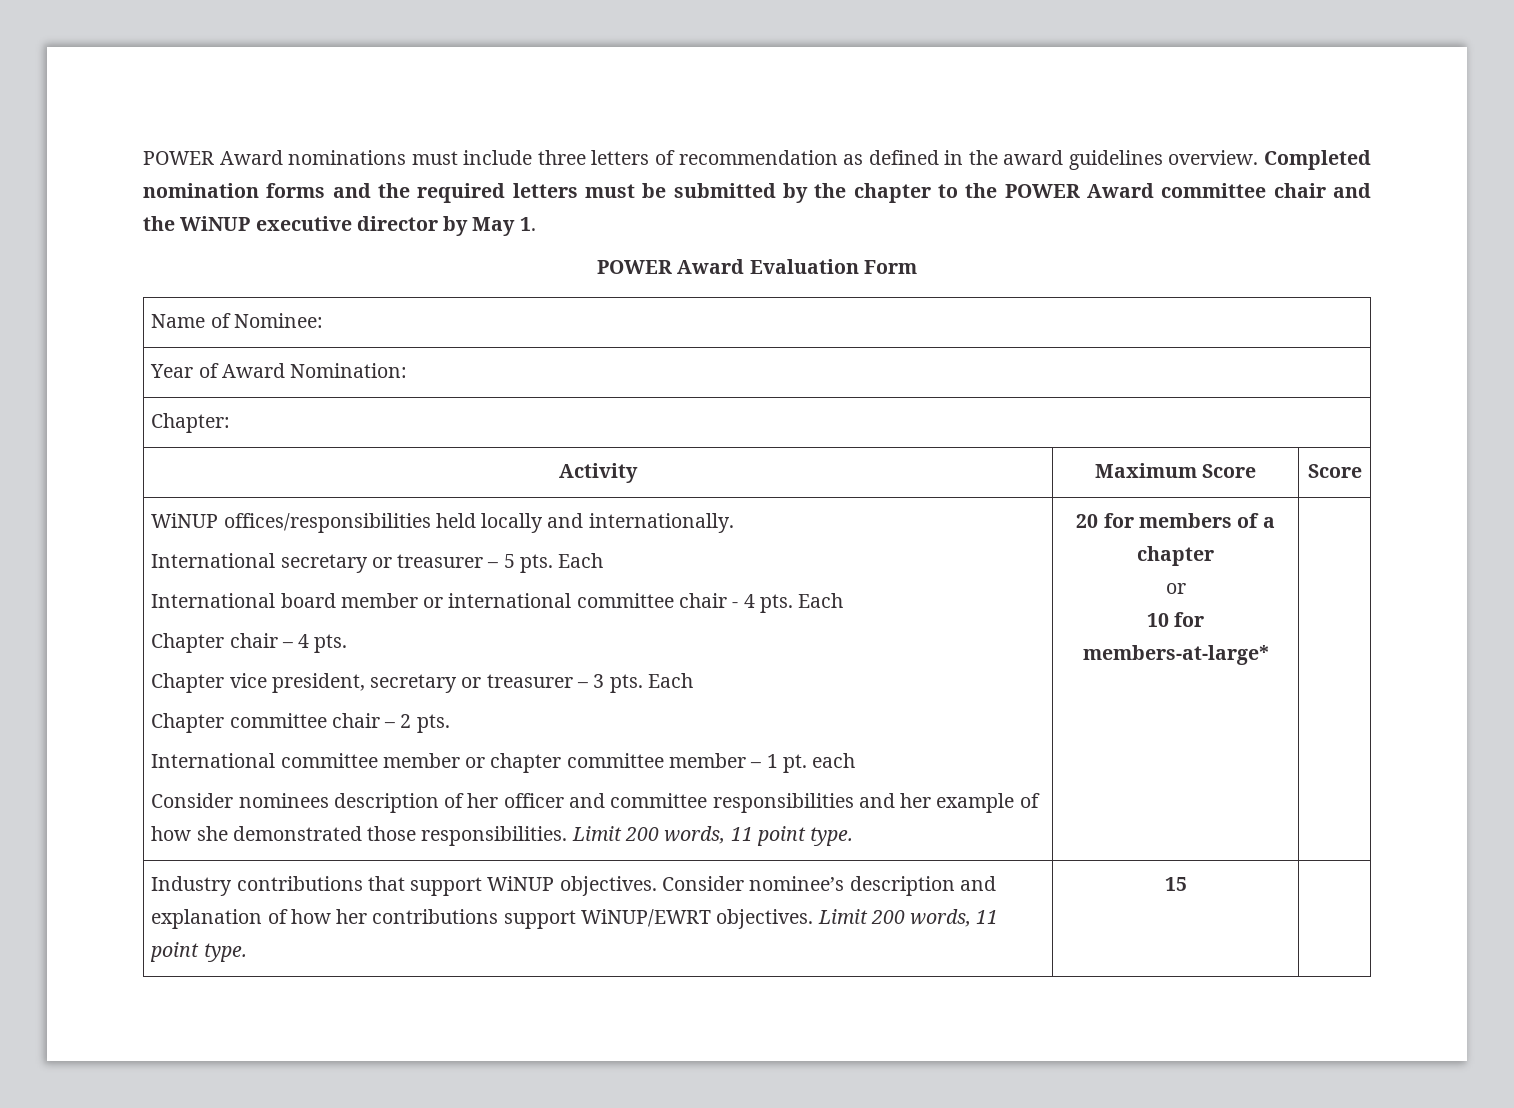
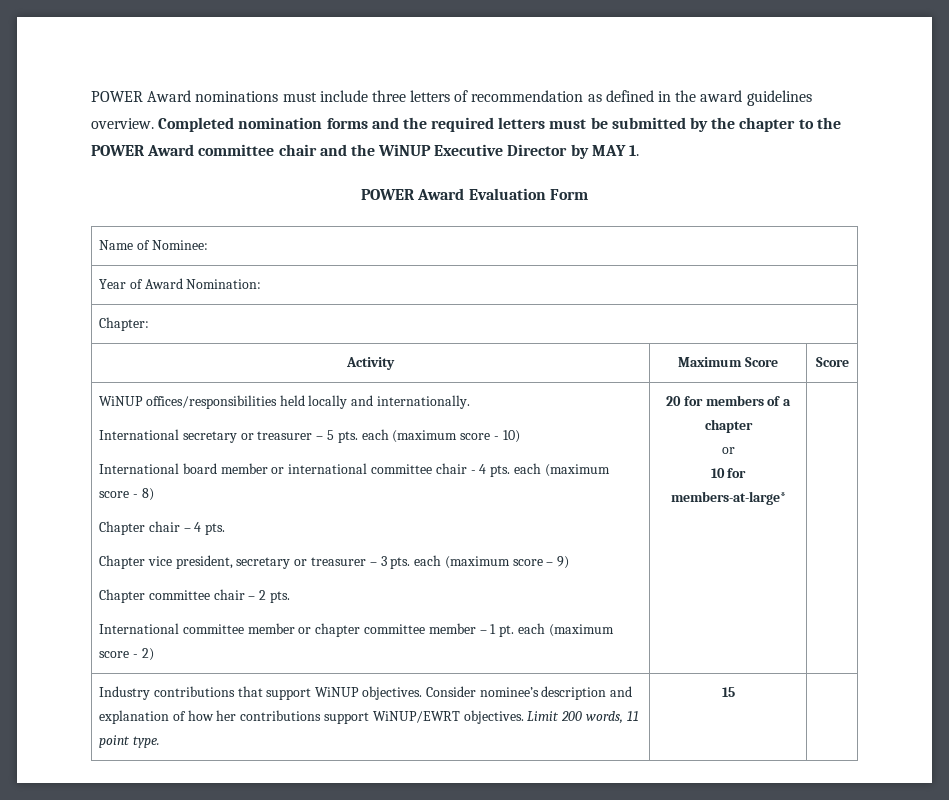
- Completed nomination forms and the required letters must be submitted by the chapter to the POWER Award committee chair and the WiNUP executive director by May 1.
+ Completed nomination forms and the required letters must be submitted by the chapter to the POWER Award committee chair and the WiNUP Executive Director by MAY 1.
- International secretary or treasurer – 5 pts. Each
+ International secretary or treasurer – 5 pts. each (maximum score - 10)
- International board member or international committee chair - 4 pts. Each
+ International board member or international committee chair - 4 pts. each (maximum score - 8)
- Chapter vice president, secretary or treasurer – 3 pts. Each
+ Chapter vice president, secretary or treasurer – 3 pts. each (maximum score – 9)
- International committee member or chapter committee member – 1 pt. each
- Consider nominees description of her officer and committee responsibilities and her example of how she demonstrated those responsibilities. Limit 200 words, 11 point type.
+ International committee member or chapter committee member – 1 pt. each (maximum score - 2)

